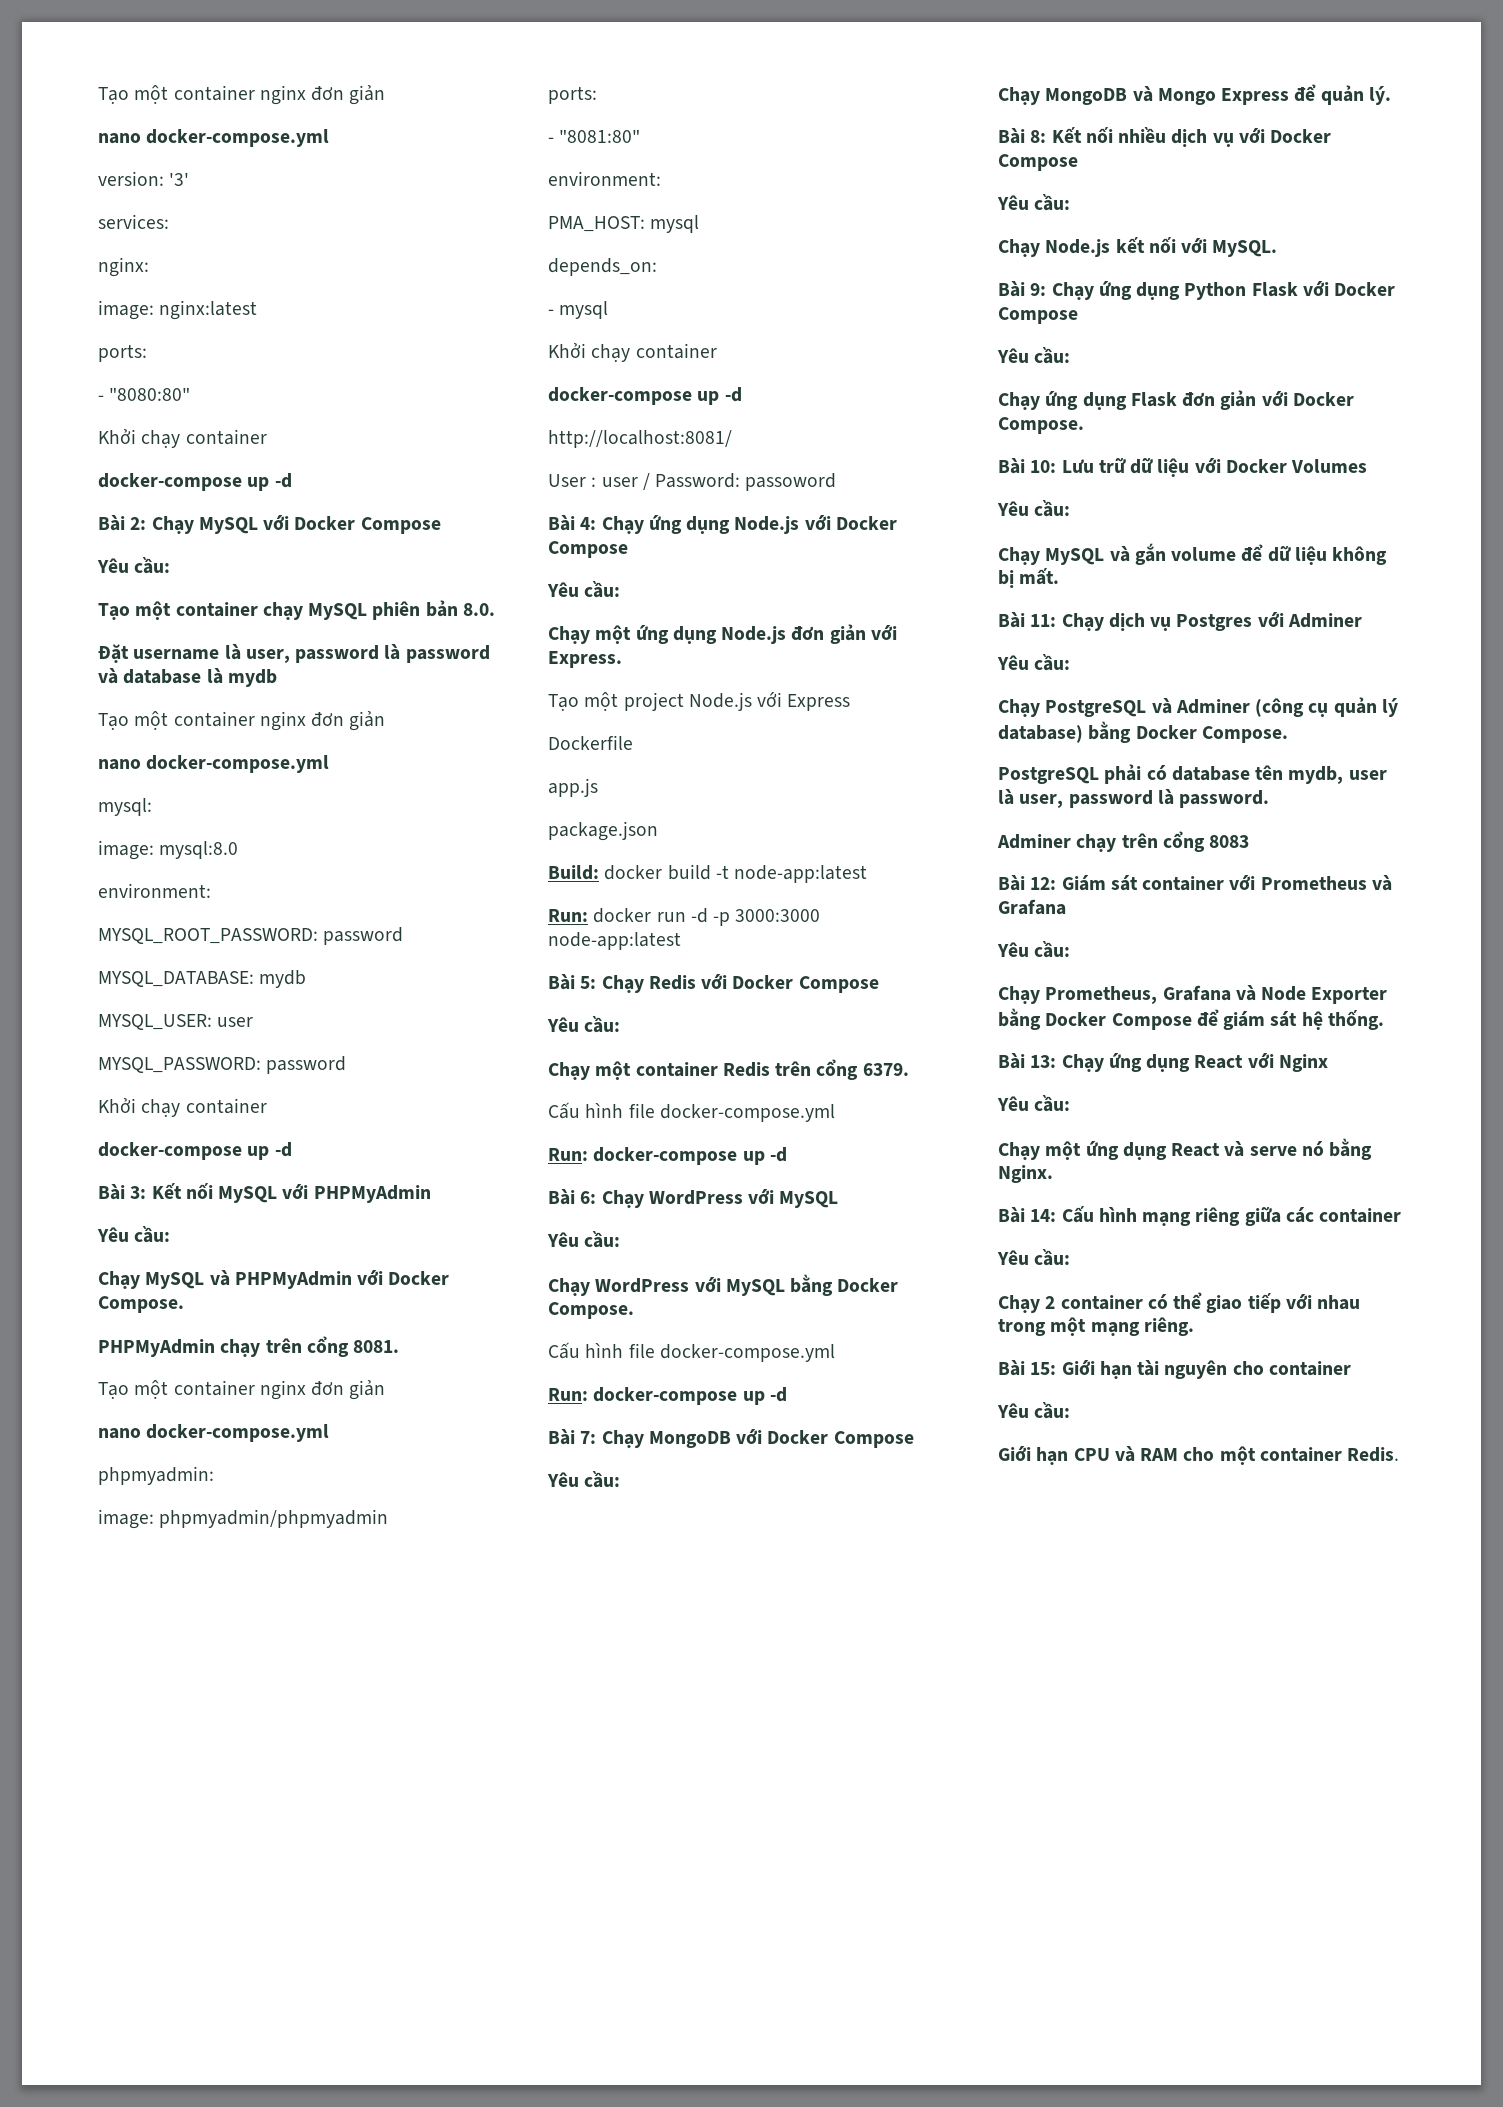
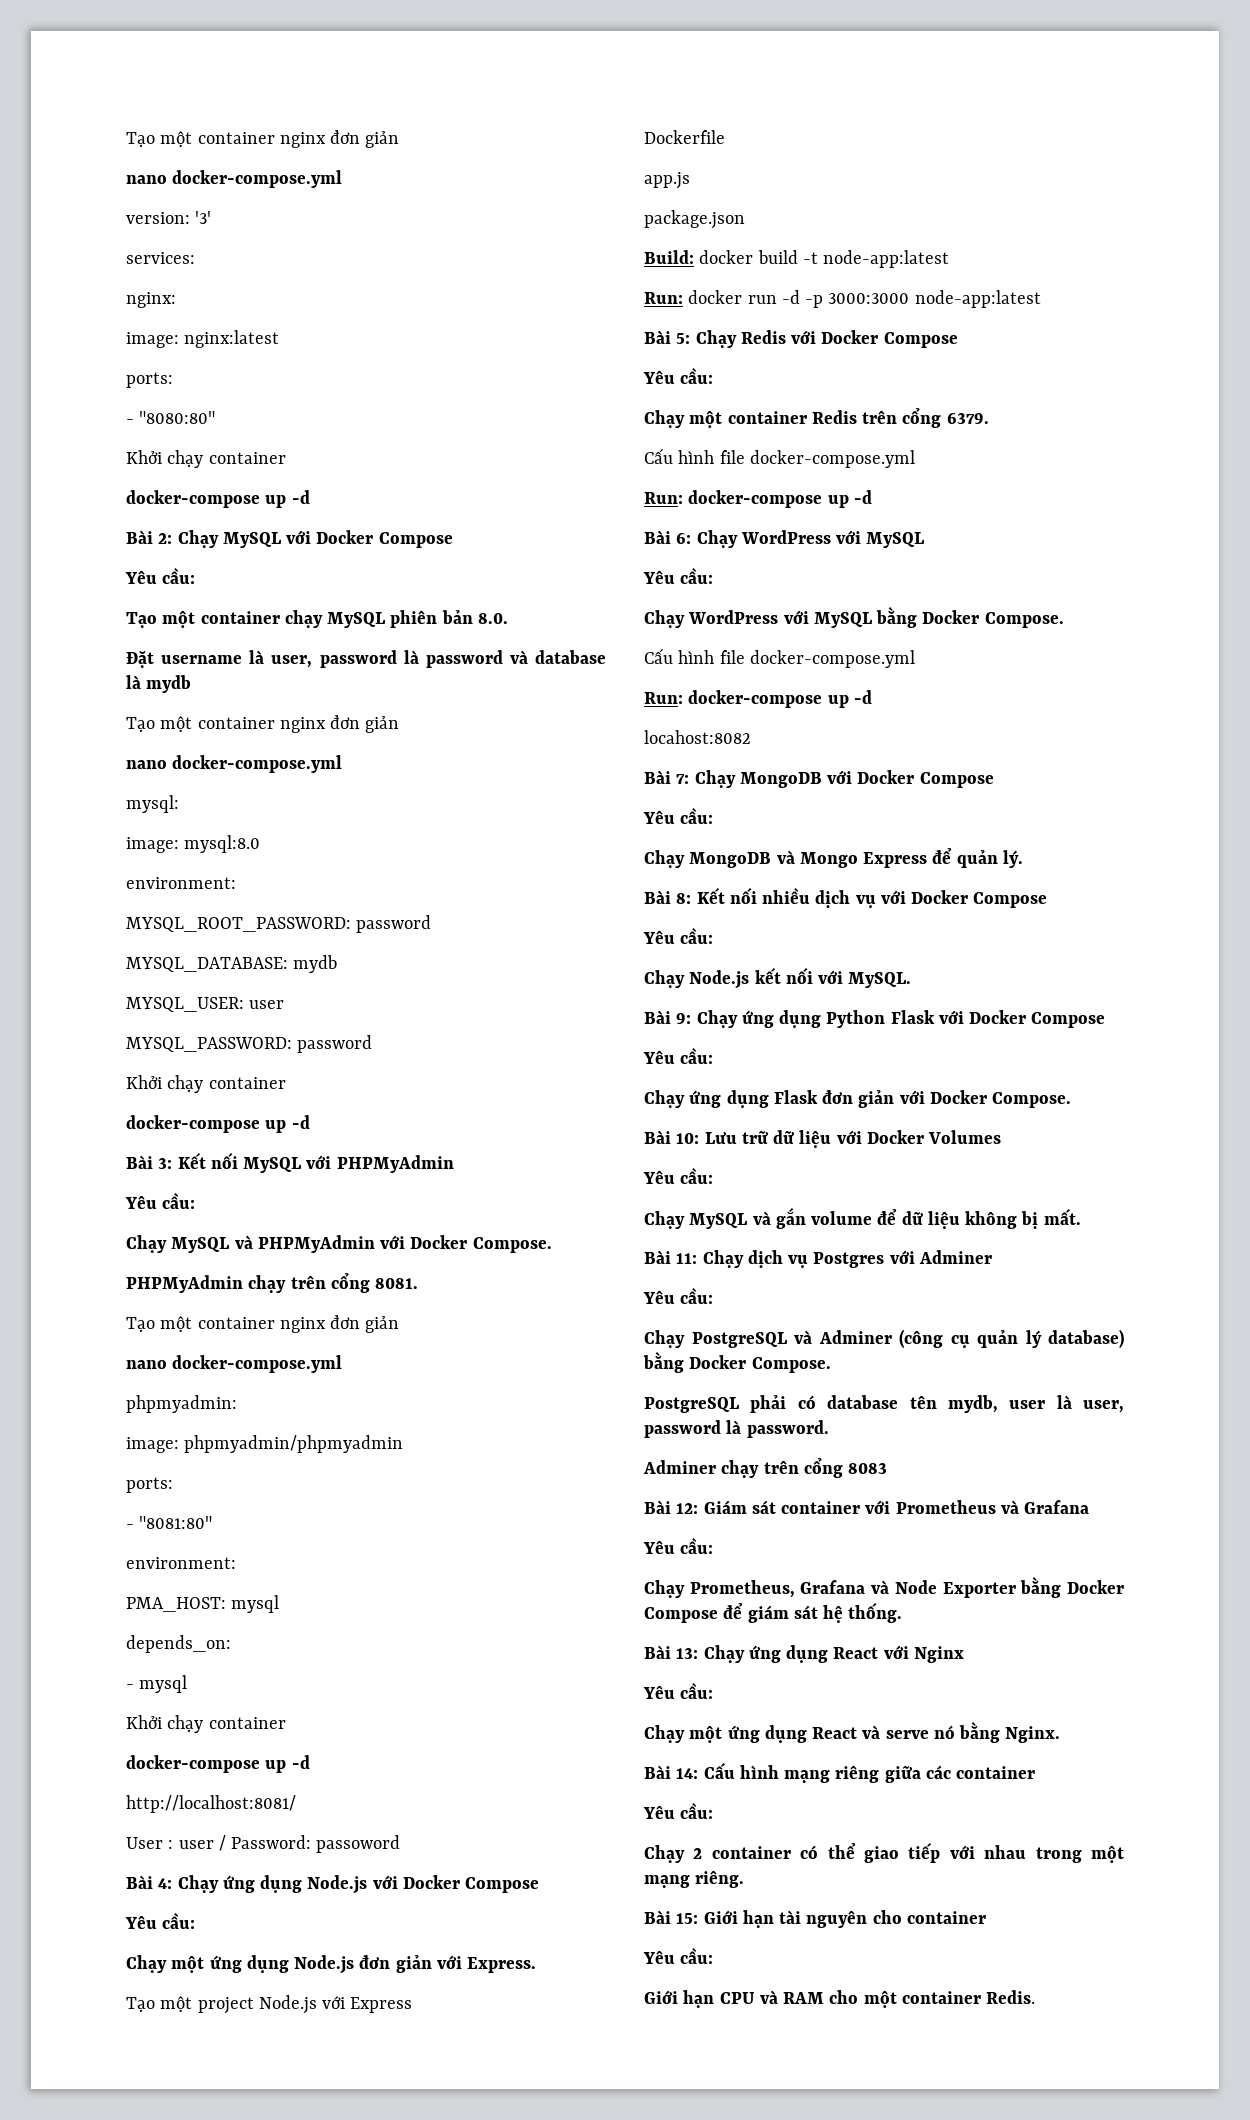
+ locahost:8082

